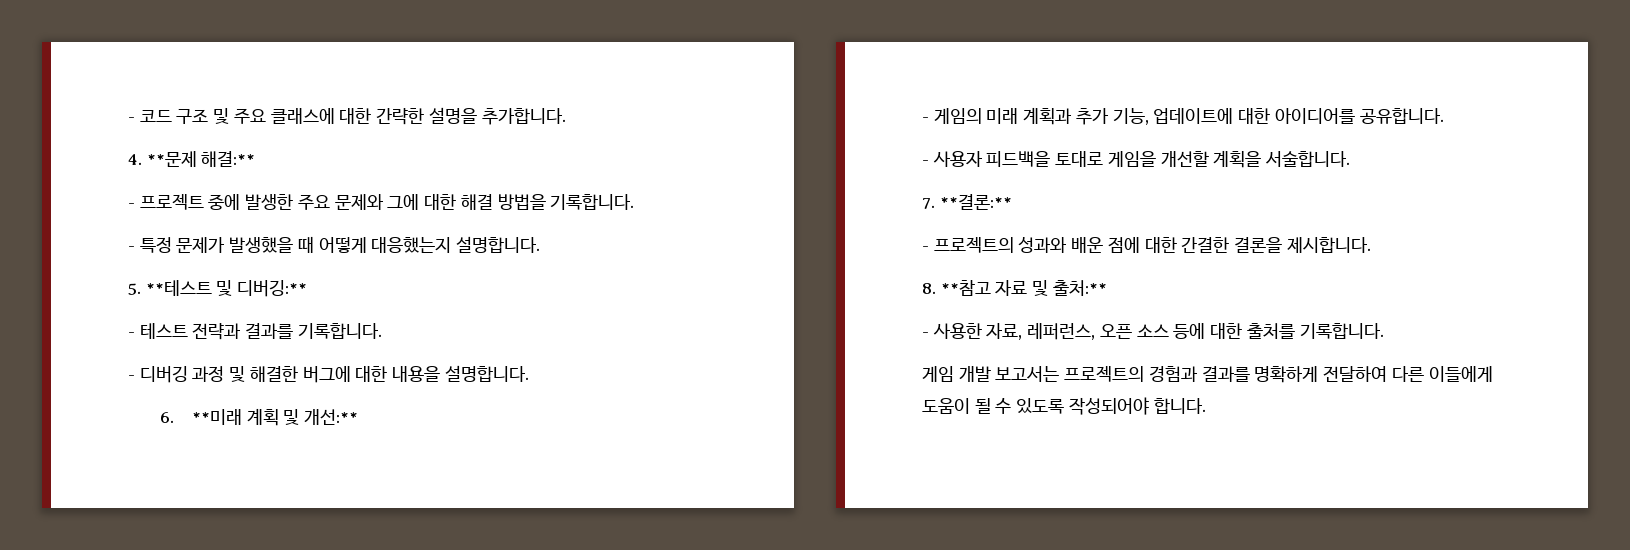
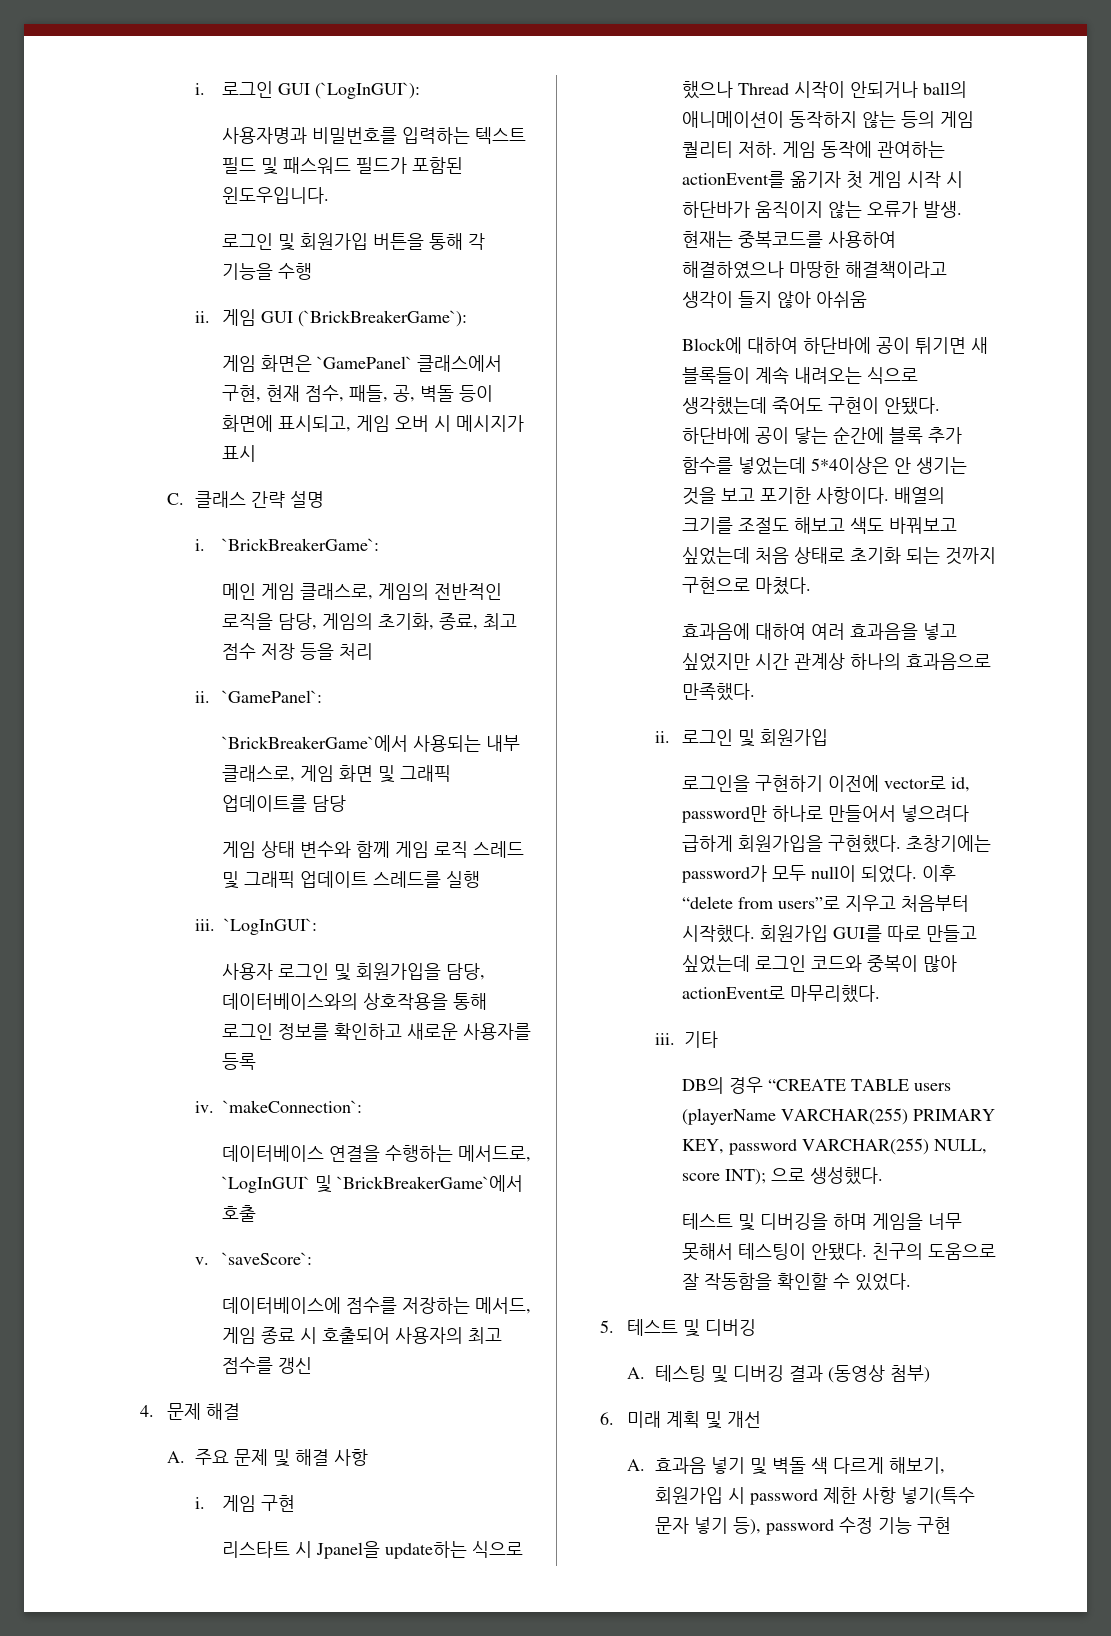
- - 코드 구조 및 주요 클래스에 대한 간략한 설명을 추가합니다.
- 4. **문제 해결:**
- - 프로젝트 중에 발생한 주요 문제와 그에 대한 해결 방법을 기록합니다.
- - 특정 문제가 발생했을 때 어떻게 대응했는지 설명합니다.
- 5. **테스트 및 디버깅:**
- - 테스트 전략과 결과를 기록합니다.
- - 디버깅 과정 및 해결한 버그에 대한 내용을 설명합니다.
+ i. 로그인 GUI (`LogInGUI`):
+ 사용자명과 비밀번호를 입력하는 텍스트 필드 및 패스워드 필드가 포함된 윈도우입니다.
+ 로그인 및 회원가입 버튼을 통해 각 기능을 수행
+ ii. 게임 GUI (`BrickBreakerGame`):
+ 게임 화면은 `GamePanel` 클래스에서 구현, 현재 점수, 패들, 공, 벽돌 등이 화면에 표시되고, 게임 오버 시 메시지가 표시
+ C. 클래스 간략 설명
+ i. `BrickBreakerGame`:
+ 메인 게임 클래스로, 게임의 전반적인 로직을 담당, 게임의 초기화, 종료, 최고 점수 저장 등을 처리
+ ii. `GamePanel`:
+ `BrickBreakerGame`에서 사용되는 내부 클래스로, 게임 화면 및 그래픽 업데이트를 담당
+ 게임 상태 변수와 함께 게임 로직 스레드 및 그래픽 업데이트 스레드를 실행
+ iii. `LogInGUI`:
+ 사용자 로그인 및 회원가입을 담당, 데이터베이스와의 상호작용을 통해 로그인 정보를 확인하고 새로운 사용자를 등록
+ iv. `makeConnection`:
+ 데이터베이스 연결을 수행하는 메서드로, `LogInGUI` 및 `BrickBreakerGame`에서 호출
+ v. `saveScore`:
+ 데이터베이스에 점수를 저장하는 메서드, 게임 종료 시 호출되어 사용자의 최고 점수를 갱신
+ 4. 문제 해결
+ A. 주요 문제 및 해결 사항
+ i. 게임 구현
+ 리스타트 시 Jpanel을 update하는 식으로 했으나 Thread 시작이 안되거나 ball의 애니메이션이 동작하지 않는 등의 게임 퀄리티 저하. 게임 동작에 관여하는 actionEvent를 옮기자 첫 게임 시작 시 하단바가 움직이지 않는 오류가 발생. 현재는 중복코드를 사용하여 해결하였으나 마땅한 해결책이라고 생각이 들지 않아 아쉬움
+ Block에 대하여 하단바에 공이 튀기면 새 블록들이 계속 내려오는 식으로 생각했는데 죽어도 구현이 안됐다. 하단바에 공이 닿는 순간에 블록 추가 함수를 넣었는데 5*4이상은 안 생기는 것을 보고 포기한 사항이다. 배열의 크기를 조절도 해보고 색도 바꿔보고 싶었는데 처음 상태로 초기화 되는 것까지 구현으로 마쳤다.
+ 효과음에 대하여 여러 효과음을 넣고 싶었지만 시간 관계상 하나의 효과음으로 만족했다.
+ ii. 로그인 및 회원가입
+ 로그인을 구현하기 이전에 vector로 id, password만 하나로 만들어서 넣으려다 급하게 회원가입을 구현했다. 초창기에는 password가 모두 null이 되었다. 이후 “delete from users”로 지우고 처음부터 시작했다. 회원가입 GUI를 따로 만들고 싶었는데 로그인 코드와 중복이 많아 actionEvent로 마무리했다.
+ iii. 기타
+ DB의 경우 “CREATE TABLE users (playerName VARCHAR(255) PRIMARY KEY, password VARCHAR(255) NULL, score INT); 으로 생성했다.
+ 테스트 및 디버깅을 하며 게임을 너무 못해서 테스팅이 안됐다. 친구의 도움으로 잘 작동함을 확인할 수 있었다.
+ 5. 테스트 및 디버깅
+ A. 테스팅 및 디버깅 결과 (동영상 첨부)
- 6. **미래 계획 및 개선:**
- - 게임의 미래 계획과 추가 기능, 업데이트에 대한 아이디어를 공유합니다.
- - 사용자 피드백을 토대로 게임을 개선할 계획을 서술합니다.
- 7. **결론:**
- - 프로젝트의 성과와 배운 점에 대한 간결한 결론을 제시합니다.
- 8. **참고 자료 및 출처:**
- - 사용한 자료, 레퍼런스, 오픈 소스 등에 대한 출처를 기록합니다.
- 게임 개발 보고서는 프로젝트의 경험과 결과를 명확하게 전달하여 다른 이들에게 도움이 될 수 있도록 작성되어야 합니다.
+ 6. 미래 계획 및 개선
+ A. 효과음 넣기 및 벽돌 색 다르게 해보기, 회원가입 시 password 제한 사항 넣기(특수 문자 넣기 등), password 수정 기능 구현

